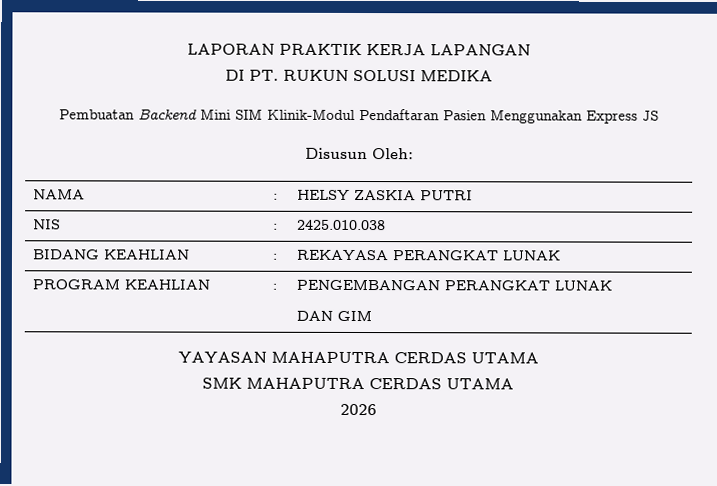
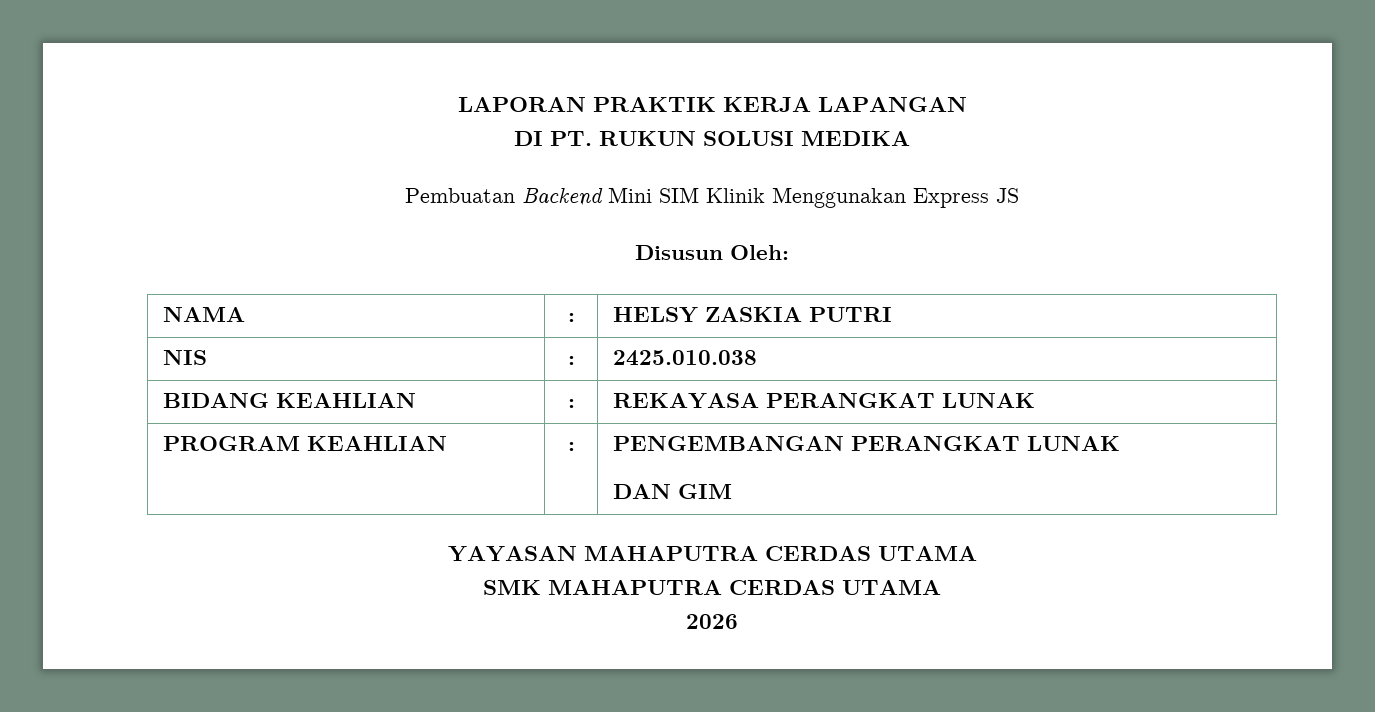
- Pembuatan Backend Mini SIM Klinik-Modul Pendaftaran Pasien Menggunakan Express JS
+ Pembuatan Backend Mini SIM Klinik Menggunakan Express JS

